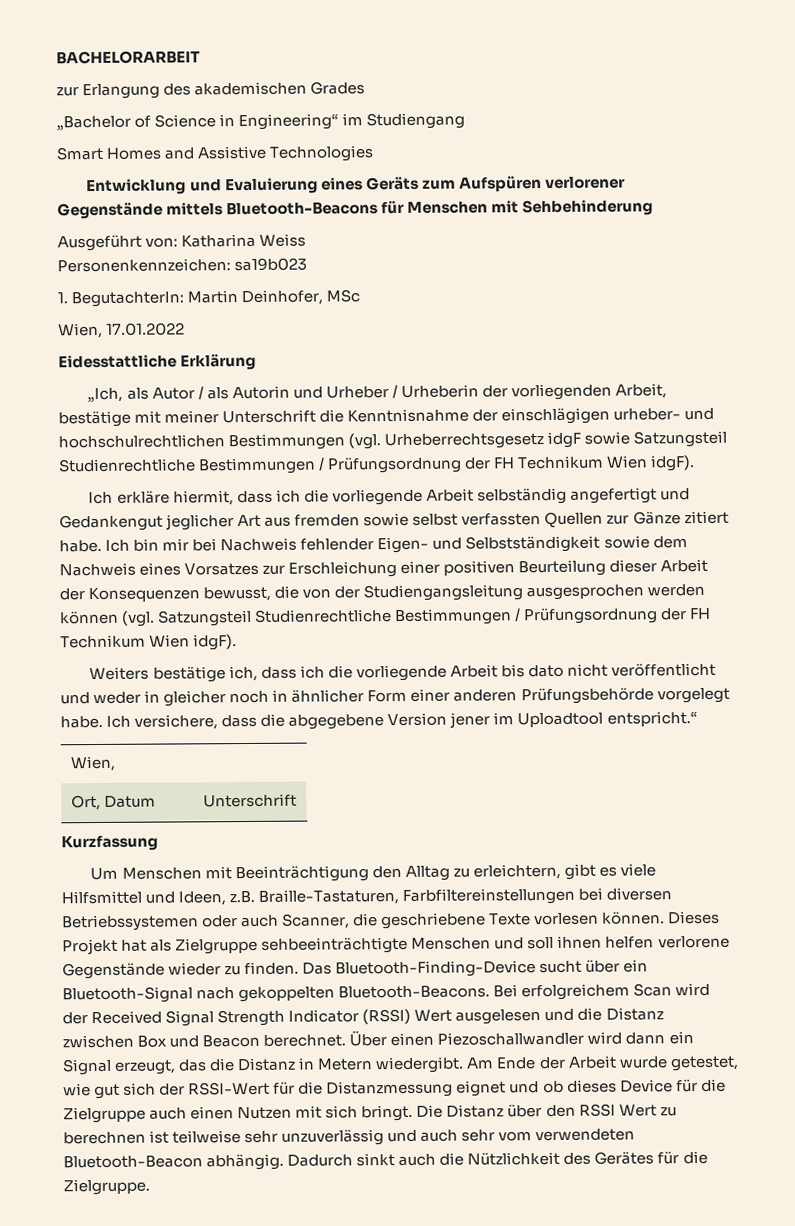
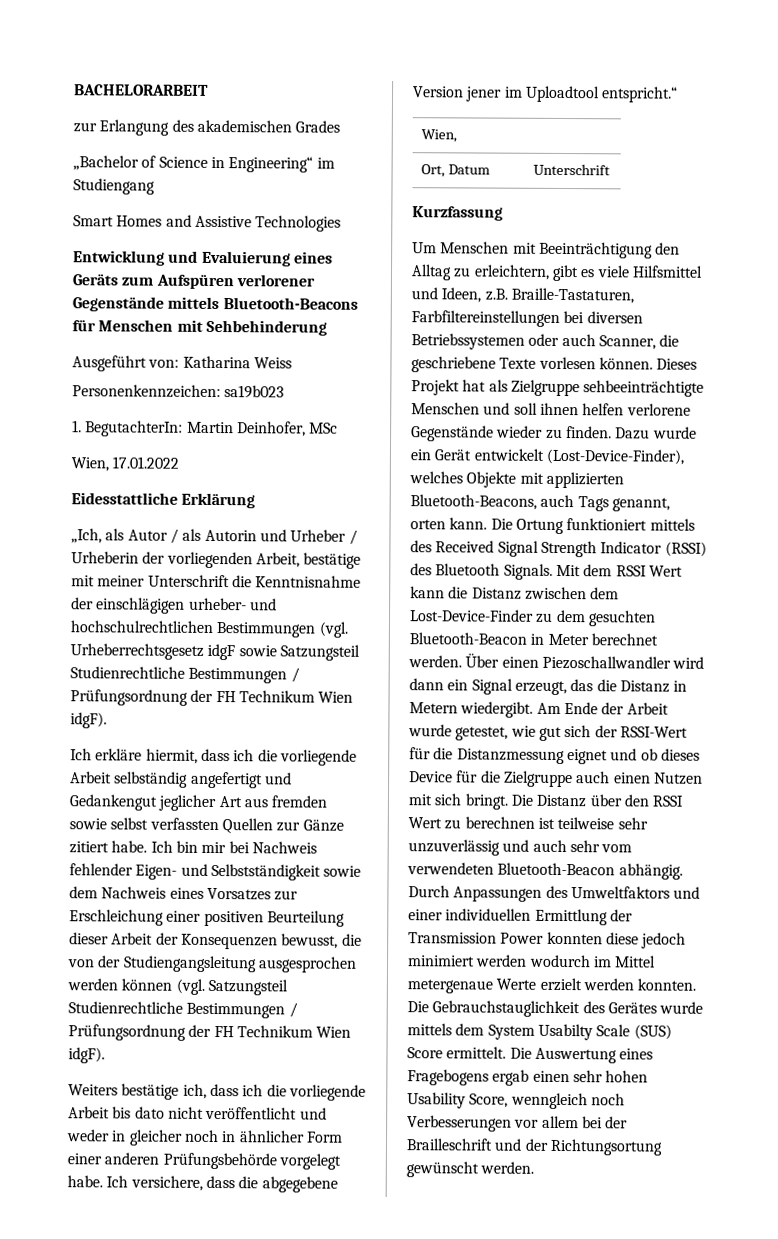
- Das Bluetooth-Finding-Device sucht über ein Bluetooth-Signal nach gekoppelten Bluetooth-Beacons. Bei erfolgreichem Scan wird der Received Signal Strength Indicator (RSSI) Wert ausgelesen und die Distanz zwischen Box und Beacon berechnet.
+ Dazu wurde ein Gerät entwickelt (Lost-Device-Finder), welches Objekte mit applizierten Bluetooth-Beacons, auch Tags genannt, orten kann. Die Ortung funktioniert mittels des Received Signal Strength Indicator (RSSI) des Bluetooth Signals. Mit dem RSSI Wert kann die Distanz zwischen dem Lost-Device-Finder zu dem gesuchten Bluetooth-Beacon in Meter berechnet werden.
- Dadurch sinkt auch die Nützlichkeit des Gerätes für die Zielgruppe.
+ Durch Anpassungen des Umweltfaktors und einer individuellen Ermittlung der Transmission Power konnten diese jedoch minimiert werden wodurch im Mittel metergenaue Werte erzielt werden konnten. Die Gebrauchstauglichkeit des Gerätes wurde mittels dem System Usabilty Scale (SUS) Score ermittelt. Die Auswertung eines Fragebogens ergab einen sehr hohen Usability Score, wenngleich noch Verbesserungen vor allem bei der Brailleschrift und der Richtungsortung gewünscht werden.

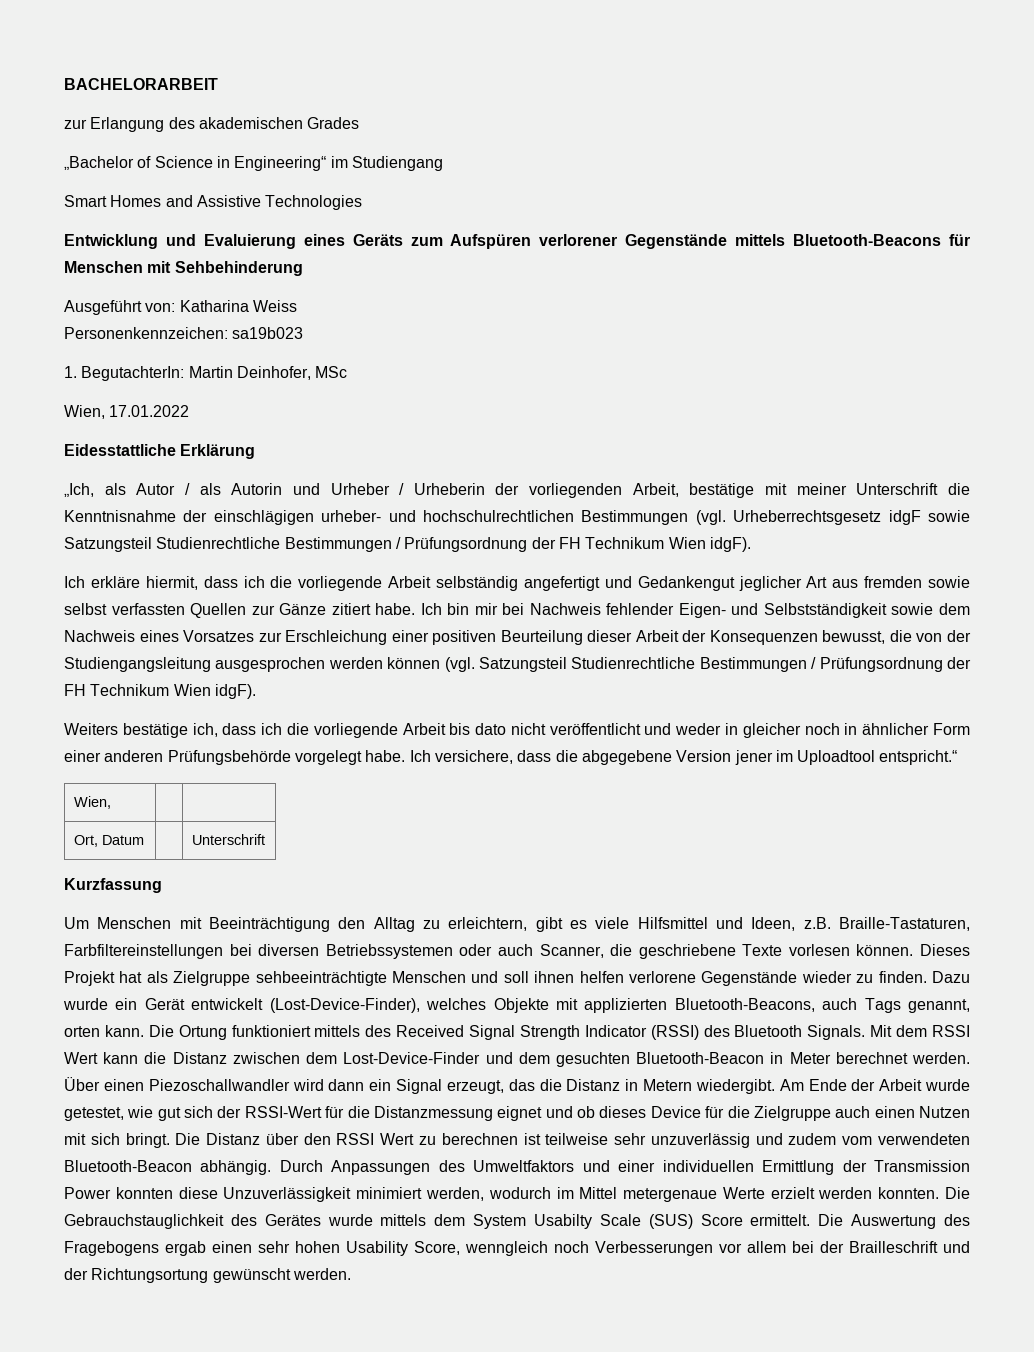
- Mit dem RSSI Wert kann die Distanz zwischen dem Lost-Device-Finder zu dem gesuchten Bluetooth-Beacon in Meter berechnet werden.
+ Mit dem RSSI Wert kann die Distanz zwischen dem Lost-Device-Finder und dem gesuchten Bluetooth-Beacon in Meter berechnet werden.
- Die Distanz über den RSSI Wert zu berechnen ist teilweise sehr unzuverlässig und auch sehr vom verwendeten Bluetooth-Beacon abhängig.
+ Die Distanz über den RSSI Wert zu berechnen ist teilweise sehr unzuverlässig und zudem vom verwendeten Bluetooth-Beacon abhängig.
- Durch Anpassungen des Umweltfaktors und einer individuellen Ermittlung der Transmission Power konnten diese jedoch minimiert werden wodurch im Mittel metergenaue Werte erzielt werden konnten.
+ Durch Anpassungen des Umweltfaktors und einer individuellen Ermittlung der Transmission Power konnten diese Unzuverlässigkeit minimiert werden, wodurch im Mittel metergenaue Werte erzielt werden konnten.
- Die Auswertung eines Fragebogens ergab einen sehr hohen Usability Score, wenngleich noch Verbesserungen vor allem bei der Brailleschrift und der Richtungsortung gewünscht werden.
+ Die Auswertung des Fragebogens ergab einen sehr hohen Usability Score, wenngleich noch Verbesserungen vor allem bei der Brailleschrift und der Richtungsortung gewünscht werden.

